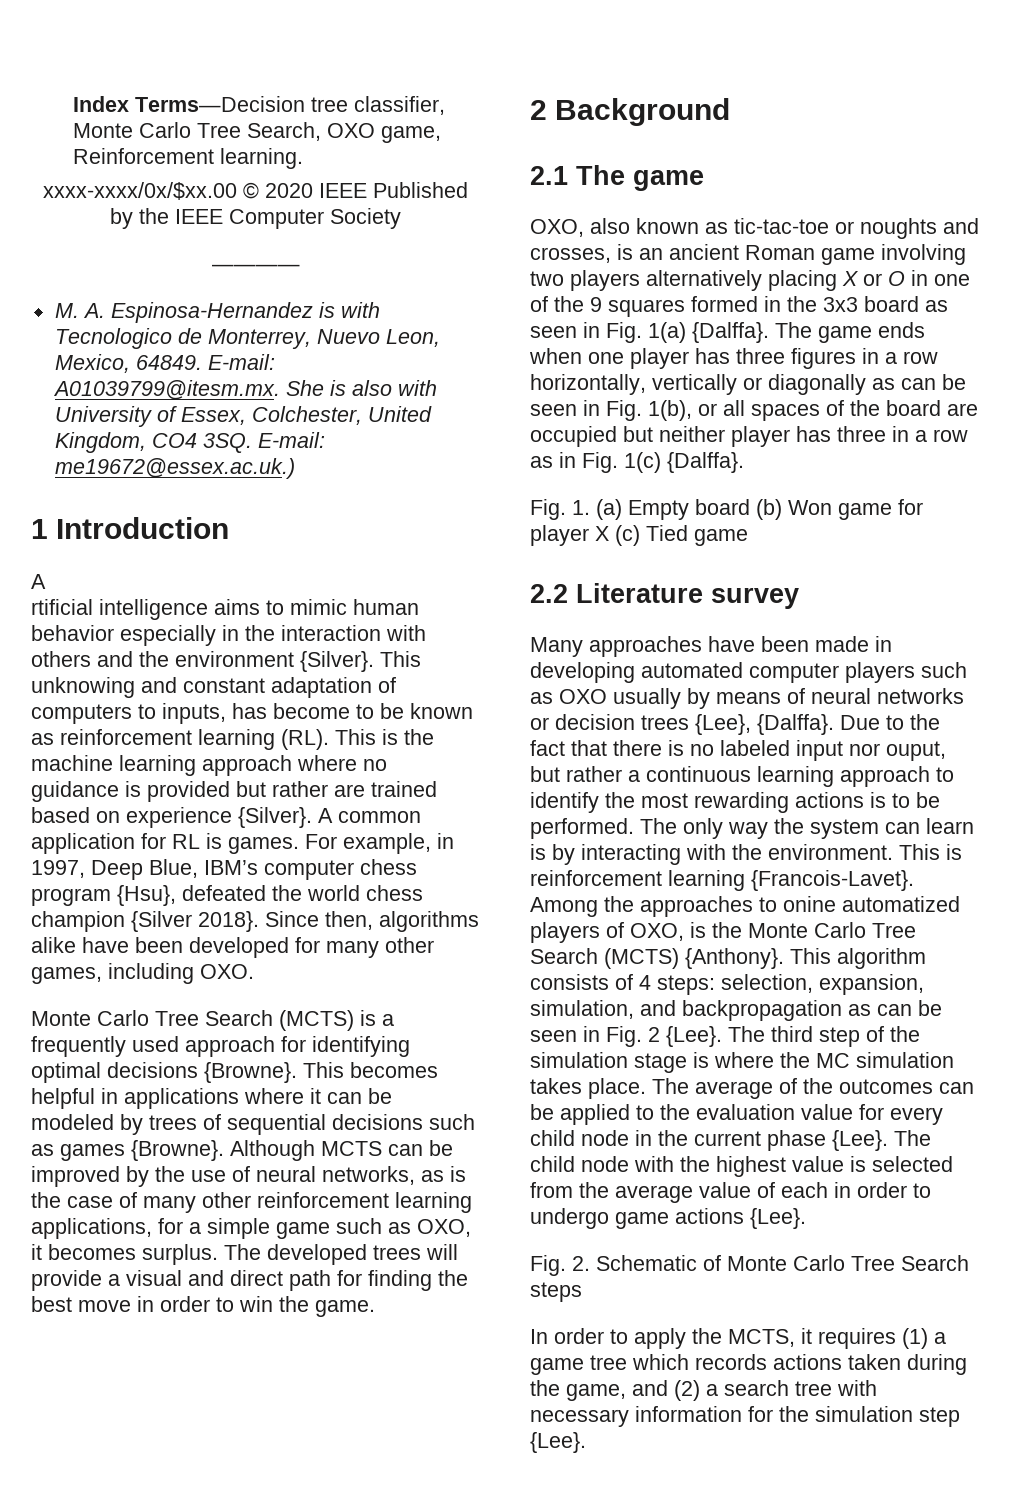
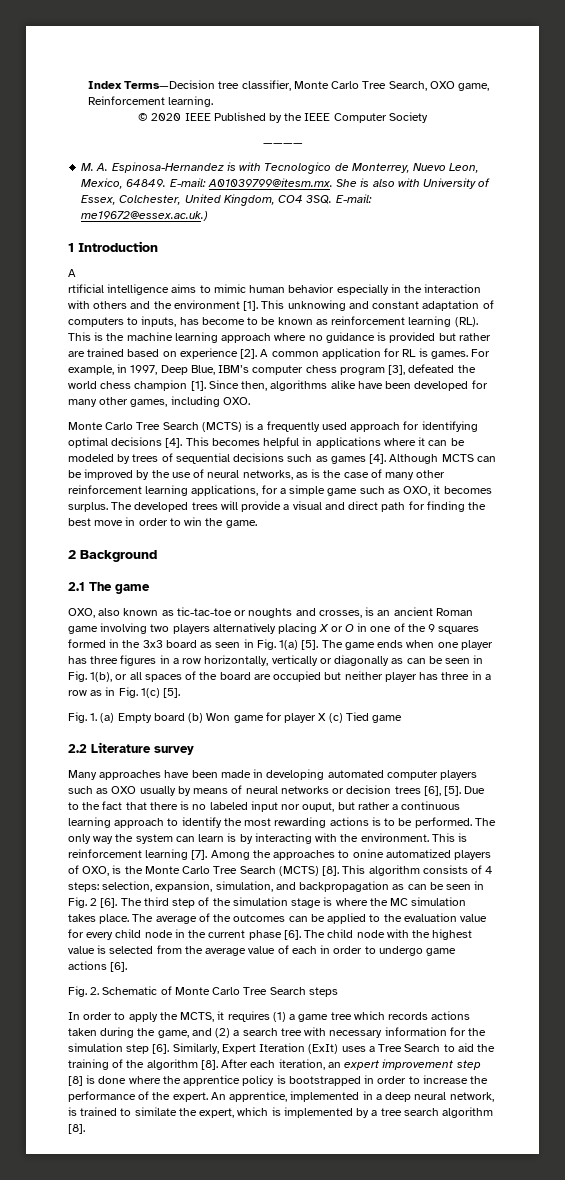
- xxxx-xxxx/0x/$xx.00 © 2020 IEEE Published by the IEEE Computer Society
+ © 2020 IEEE Published by the IEEE Computer Society
- rtificial intelligence aims to mimic human behavior especially in the interaction with others and the environment {Silver}.
+ rtificial intelligence aims to mimic human behavior especially in the interaction with others and the environment [1].
- This unknowing and constant adaptation of computers to inputs, has become to be known as reinforcement learning (RL). This is the machine learning approach where no guidance is provided but rather are trained based on experience {Silver}.
+ This unknowing and constant adaptation of computers to inputs, has become to be known as reinforcement learning (RL). This is the machine learning approach where no guidance is provided but rather are trained based on experience [2].
- For example, in 1997, Deep Blue, IBM’s computer chess program {Hsu}, defeated the world chess champion {Silver 2018}.
+ For example, in 1997, Deep Blue, IBM’s computer chess program [3], defeated the world chess champion [1].
- Monte Carlo Tree Search (MCTS) is a frequently used approach for identifying optimal decisions {Browne}.
+ Monte Carlo Tree Search (MCTS) is a frequently used approach for identifying optimal decisions [4].
- This becomes helpful in applications where it can be modeled by trees of sequential decisions such as games {Browne}.
+ This becomes helpful in applications where it can be modeled by trees of sequential decisions such as games [4].
- OXO, also known as tic-tac-toe or noughts and crosses, is an ancient Roman game involving two players alternatively placing X or O in one of the 9 squares formed in the 3x3 board as seen in Fig. 1(a) {Dalffa}.
+ OXO, also known as tic-tac-toe or noughts and crosses, is an ancient Roman game involving two players alternatively placing X or O in one of the 9 squares formed in the 3x3 board as seen in Fig. 1(a) [5].
- The game ends when one player has three figures in a row horizontally, vertically or diagonally as can be seen in Fig. 1(b), or all spaces of the board are occupied but neither player has three in a row as in Fig. 1(c) {Dalffa}.
+ The game ends when one player has three figures in a row horizontally, vertically or diagonally as can be seen in Fig. 1(b), or all spaces of the board are occupied but neither player has three in a row as in Fig. 1(c) [5].
- Many approaches have been made in developing automated computer players such as OXO usually by means of neural networks or decision trees {Lee}, {Dalffa}.
+ Many approaches have been made in developing automated computer players such as OXO usually by means of neural networks or decision trees [6], [5].
- This is reinforcement learning {Francois-Lavet}.
+ This is reinforcement learning [7].
- Among the approaches to onine automatized players of OXO, is the Monte Carlo Tree Search (MCTS) {Anthony}.
+ Among the approaches to onine automatized players of OXO, is the Monte Carlo Tree Search (MCTS) [8].
- This algorithm consists of 4 steps: selection, expansion, simulation, and backpropagation as can be seen in Fig. 2 {Lee}.
+ This algorithm consists of 4 steps: selection, expansion, simulation, and backpropagation as can be seen in Fig. 2 [6].
- The average of the outcomes can be applied to the evaluation value for every child node in the current phase {Lee}.
+ The average of the outcomes can be applied to the evaluation value for every child node in the current phase [6].
- The child node with the highest value is selected from the average value of each in order to undergo game actions {Lee}.
+ The child node with the highest value is selected from the average value of each in order to undergo game actions [6].
- In order to apply the MCTS, it requires (1) a game tree which records actions taken during the game, and (2) a search tree with necessary information for the simulation step {Lee}.
+ In order to apply the MCTS, it requires (1) a game tree which records actions taken during the game, and (2) a search tree with necessary information for the simulation step [6]. Similarly, Expert Iteration (ExIt) uses a Tree Search to aid the training of the algorithm [8]. After each iteration, an expert improvement step [8] is done where the apprentice policy is bootstrapped in order to increase the performance of the expert. An apprentice, implemented in a deep neural network, is trained to similate the expert, which is implemented by a tree search algorithm [8].

